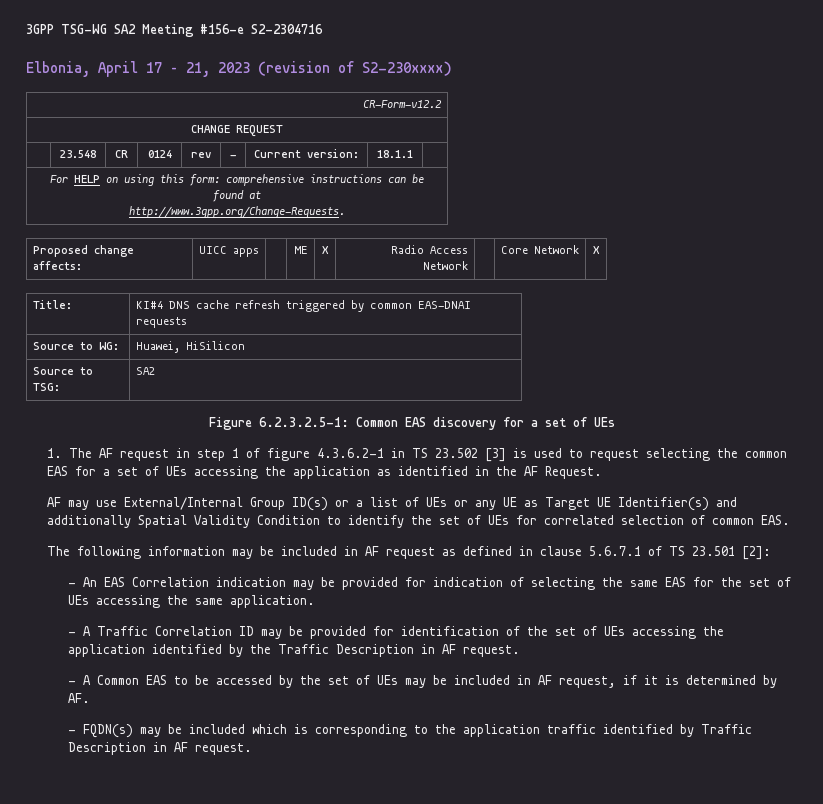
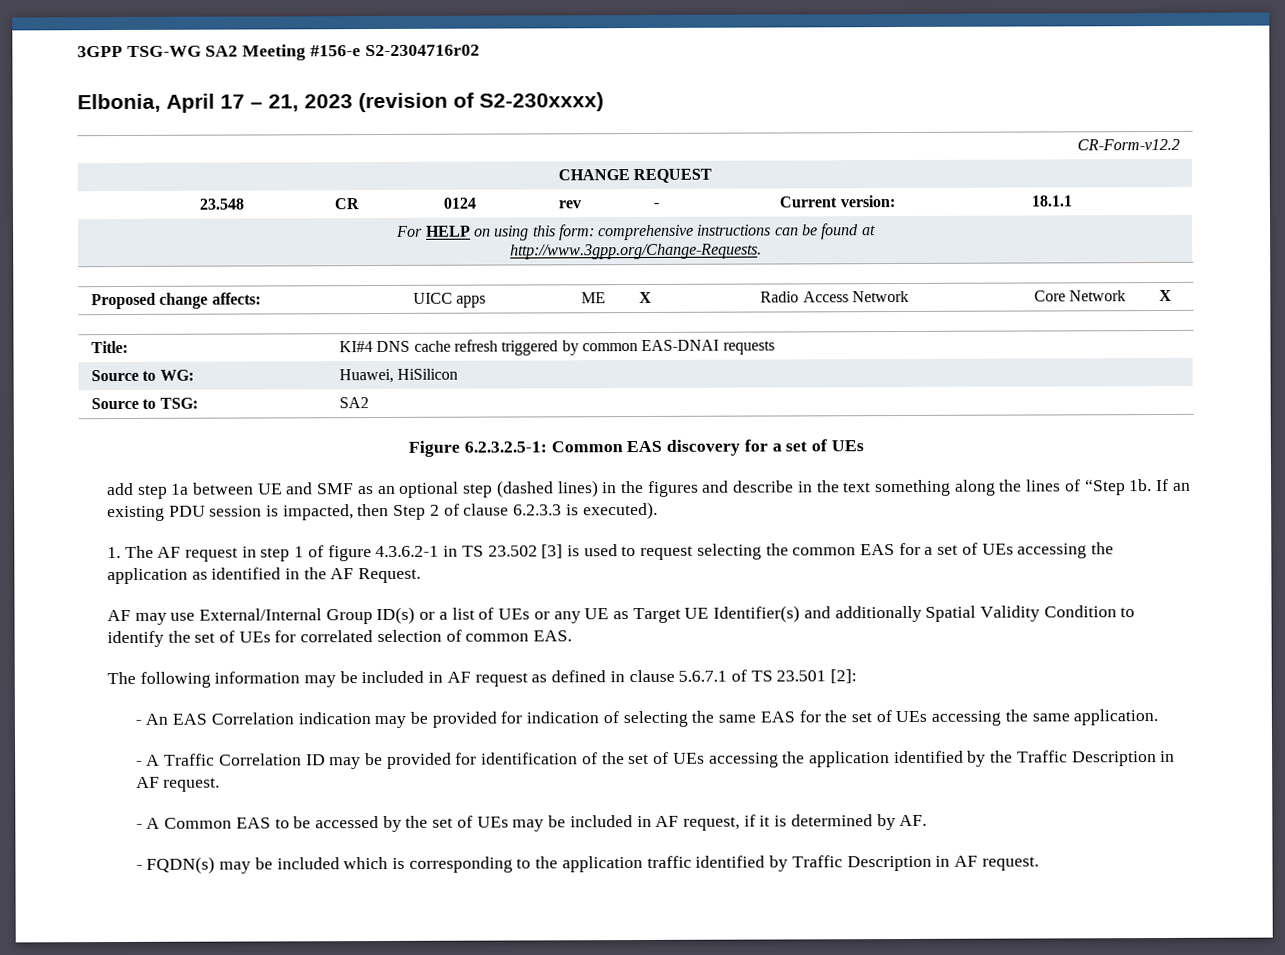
- 3GPP TSG-WG SA2 Meeting #156-e S2-2304716
+ 3GPP TSG-WG SA2 Meeting #156-e S2-2304716r02
+ add step 1a between UE and SMF as an optional step (dashed lines) in the figures and describe in the text something along the lines of “Step 1b. If an existing PDU session is impacted, then Step 2 of clause 6.2.3.3 is executed).

